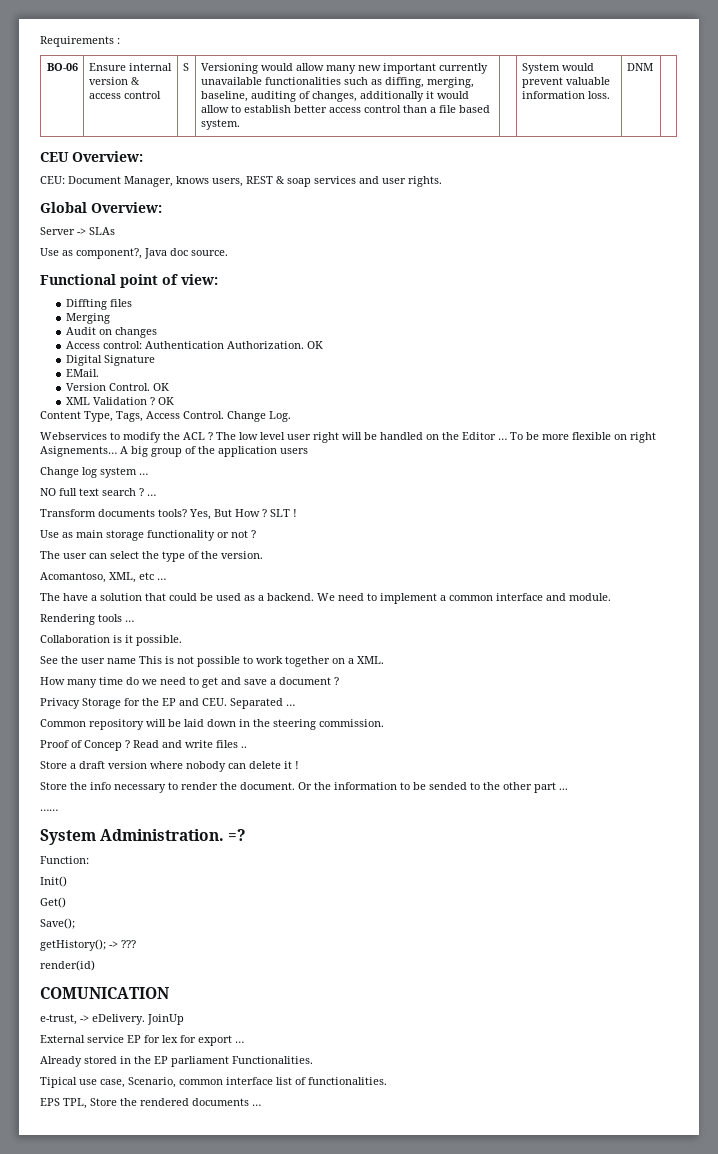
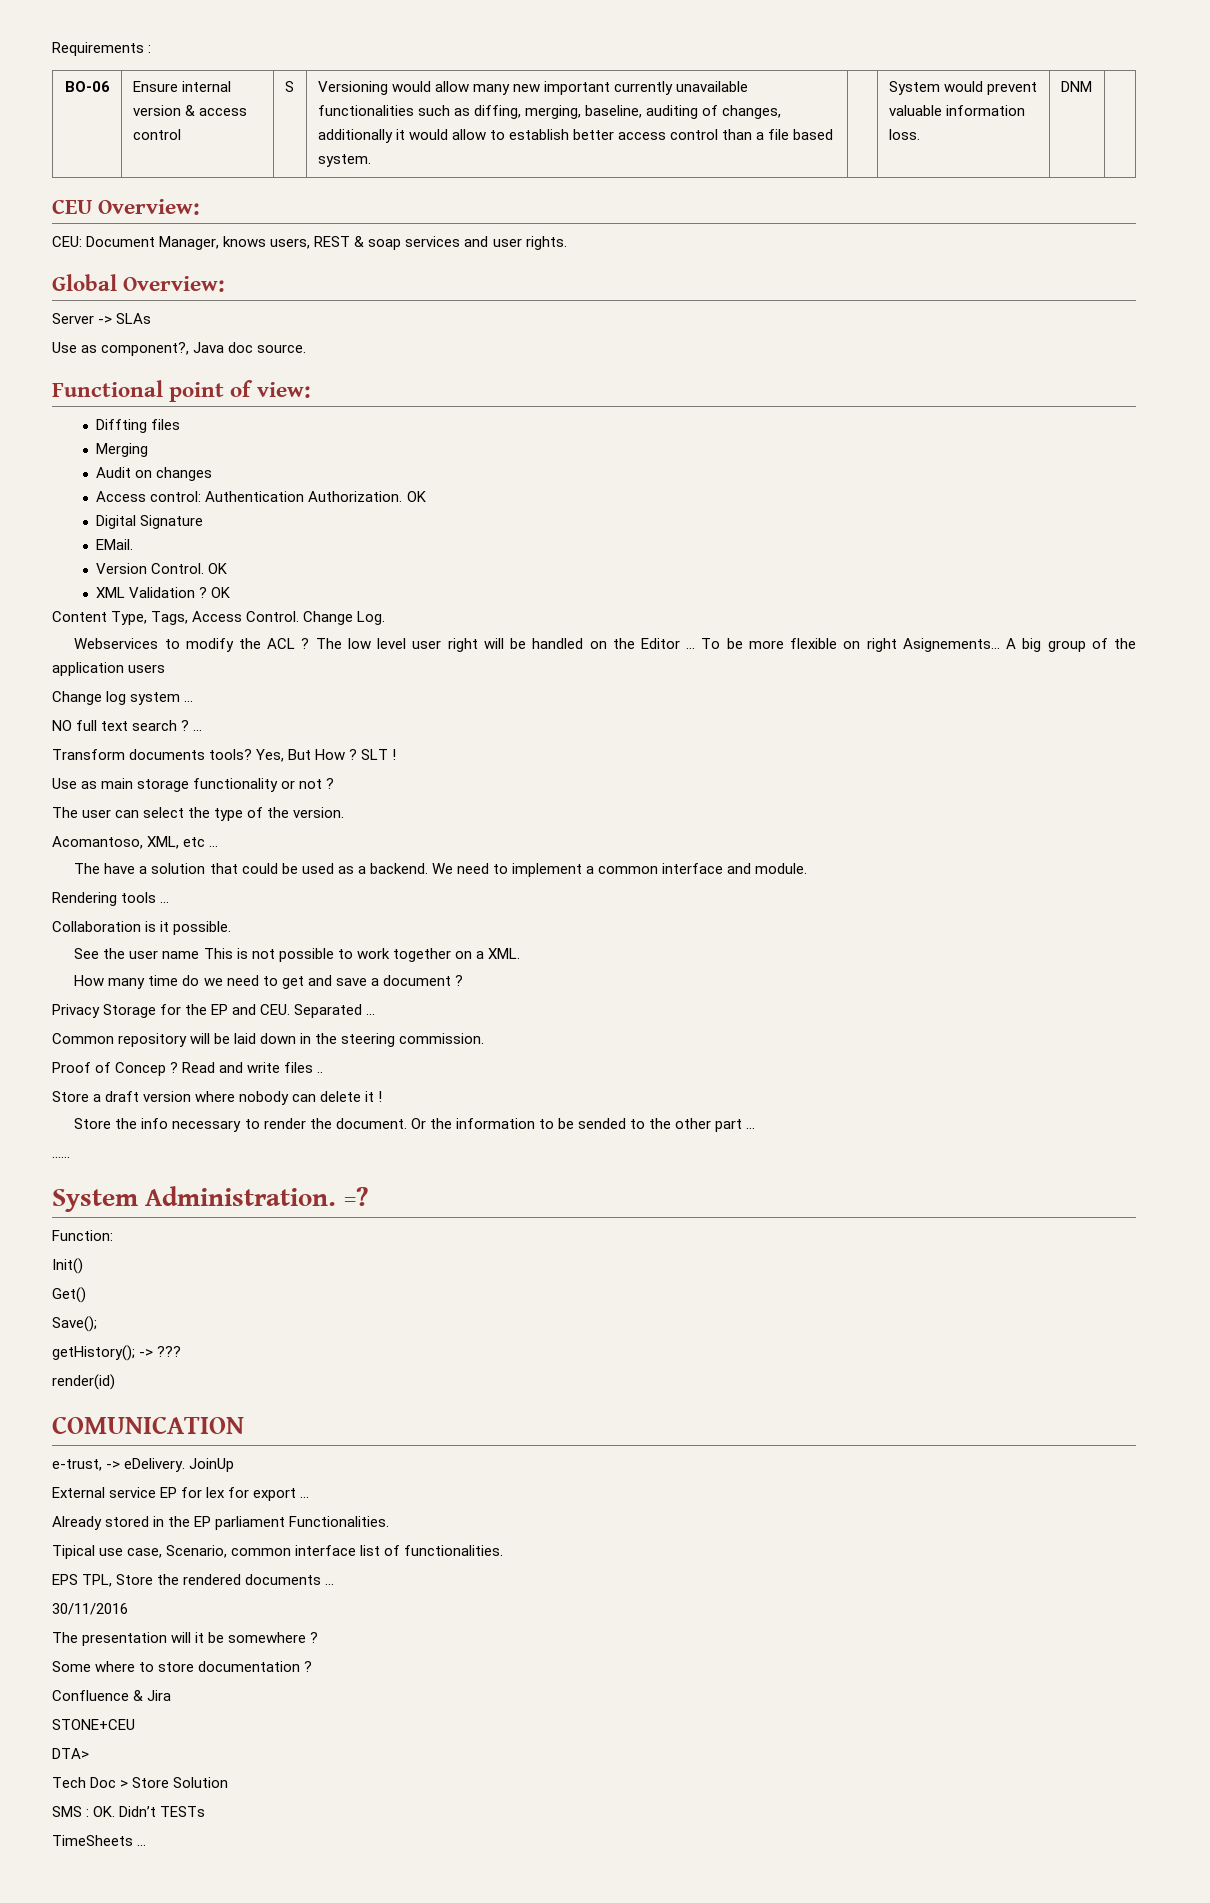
+ 30/11/2016
+ The presentation will it be somewhere ?
+ Some where to store documentation ?
+ Confluence & Jira
+ STONE+CEU
+ DTA>
+ Tech Doc > Store Solution
+ SMS : OK. Didn’t TESTs
+ TimeSheets …

